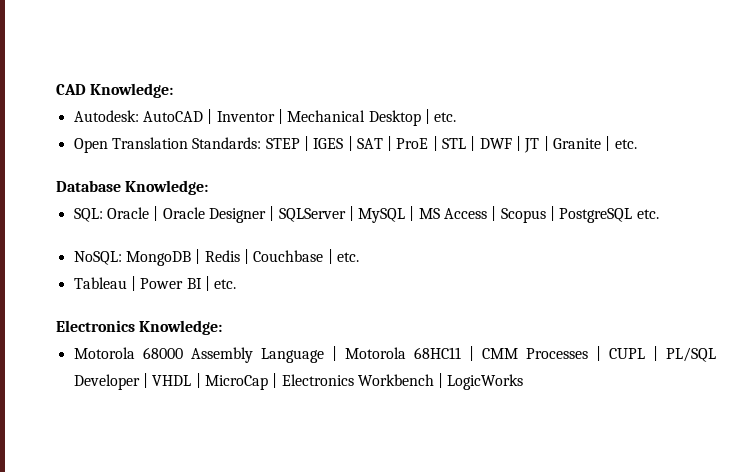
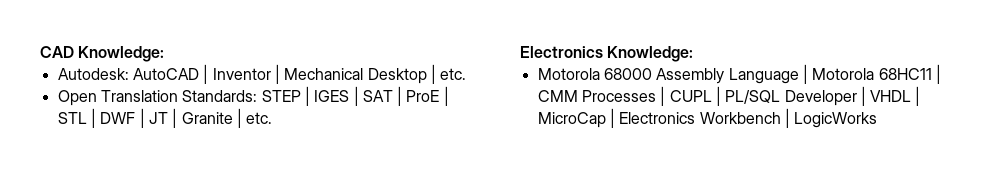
- Database Knowledge:
- SQL: Oracle | Oracle Designer | SQLServer | MySQL | MS Access | Scopus | PostgreSQL etc.
- NoSQL: MongoDB | Redis | Couchbase | etc.
- Tableau | Power BI | etc.

